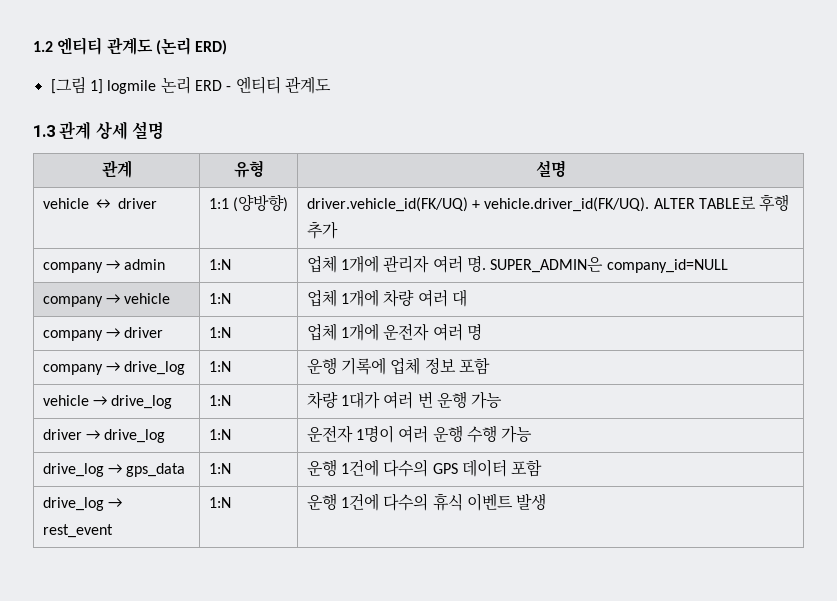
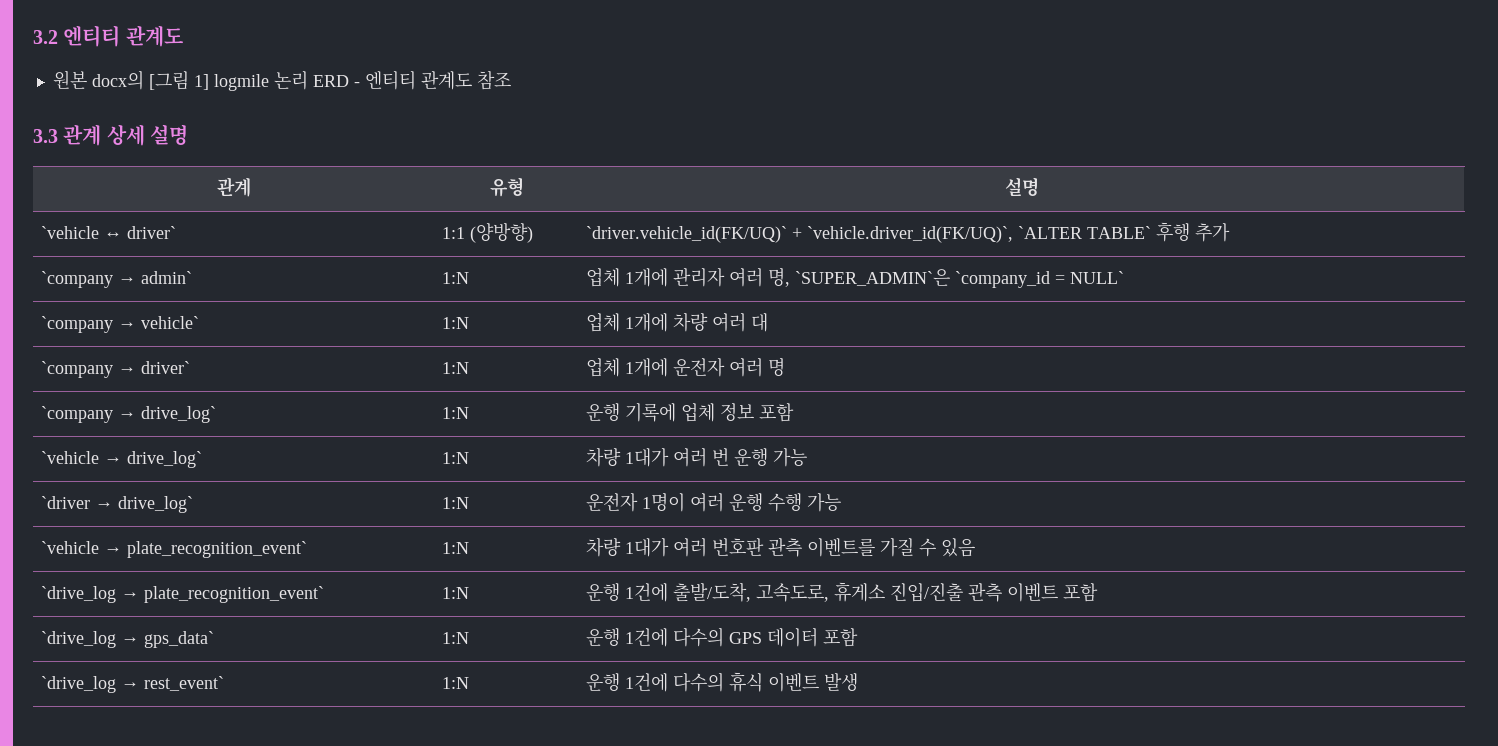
- 1.2 엔티티 관계도 (논리 ERD)
- [그림 1] logmile 논리 ERD - 엔티티 관계도
- 1.3 관계 상세 설명
+ 3.2 엔티티 관계도
+ 원본 docx의 [그림 1] logmile 논리 ERD - 엔티티 관계도 참조
+ 3.3 관계 상세 설명
- vehicle ↔ driver | 1:1 (양방향) | driver.vehicle_id(FK/UQ) + vehicle.driver_id(FK/UQ). ALTER TABLE로 후행 추가
+ `vehicle ↔ driver` | 1:1 (양방향) | `driver.vehicle_id(FK/UQ)` + `vehicle.driver_id(FK/UQ)`, `ALTER TABLE` 후행 추가
- company → admin | 1:N | 업체 1개에 관리자 여러 명. SUPER_ADMIN은 company_id=NULL
- company → vehicle | 1:N | 업체 1개에 차량 여러 대
+ `company → admin` | 1:N | 업체 1개에 관리자 여러 명, `SUPER_ADMIN`은 `company_id = NULL`
+ `company → vehicle` | 1:N | 업체 1개에 차량 여러 대
- company → driver | 1:N | 업체 1개에 운전자 여러 명
+ `company → driver` | 1:N | 업체 1개에 운전자 여러 명
- company → drive_log | 1:N | 운행 기록에 업체 정보 포함
+ `company → drive_log` | 1:N | 운행 기록에 업체 정보 포함
- vehicle → drive_log | 1:N | 차량 1대가 여러 번 운행 가능
+ `vehicle → drive_log` | 1:N | 차량 1대가 여러 번 운행 가능
- driver → drive_log | 1:N | 운전자 1명이 여러 운행 수행 가능
+ `driver → drive_log` | 1:N | 운전자 1명이 여러 운행 수행 가능
- drive_log → gps_data | 1:N | 운행 1건에 다수의 GPS 데이터 포함
+ `vehicle → plate_recognition_event` | 1:N | 차량 1대가 여러 번호판 관측 이벤트를 가질 수 있음
+ `drive_log → plate_recognition_event` | 1:N | 운행 1건에 출발/도착, 고속도로, 휴게소 진입/진출 관측 이벤트 포함
+ `drive_log → gps_data` | 1:N | 운행 1건에 다수의 GPS 데이터 포함
- drive_log → rest_event | 1:N | 운행 1건에 다수의 휴식 이벤트 발생
+ `drive_log → rest_event` | 1:N | 운행 1건에 다수의 휴식 이벤트 발생

